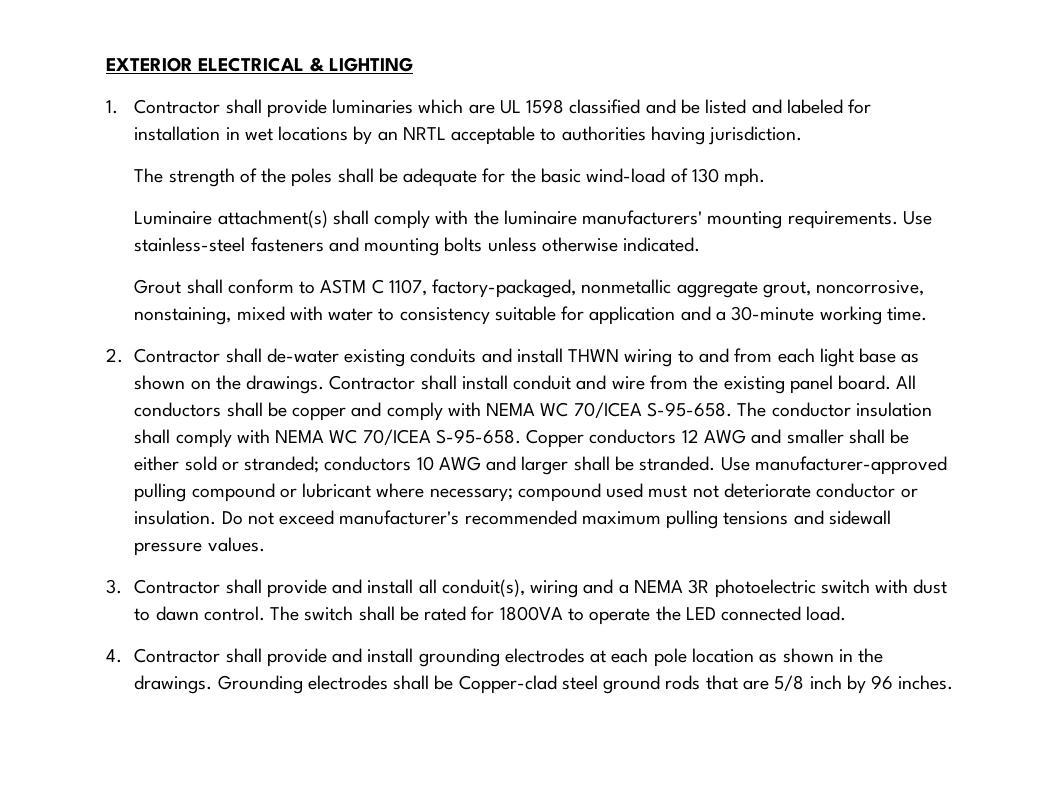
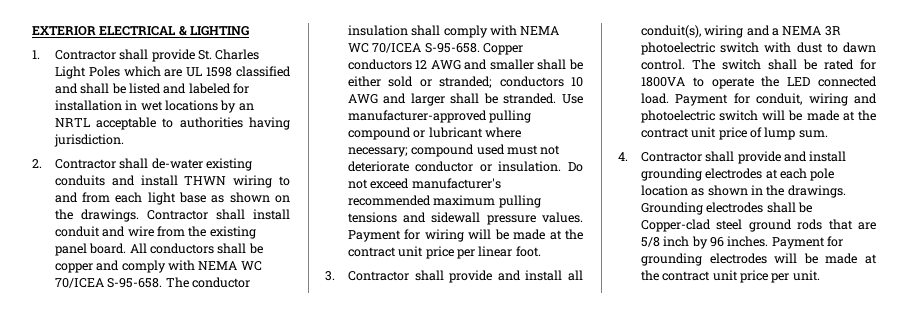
- 1. Contractor shall provide luminaries which are UL 1598 classified and be listed and labeled for installation in wet locations by an NRTL acceptable to authorities having jurisdiction.
+ 1. Contractor shall provide St. Charles Light Poles which are UL 1598 classified and shall be listed and labeled for installation in wet locations by an NRTL acceptable to authorities having jurisdiction.
- The strength of the poles shall be adequate for the basic wind-load of 130 mph.
- Luminaire attachment(s) shall comply with the luminaire manufacturers' mounting requirements. Use stainless-steel fasteners and mounting bolts unless otherwise indicated.
- Grout shall conform to ASTM C 1107, factory-packaged, nonmetallic aggregate grout, noncorrosive, nonstaining, mixed with water to consistency suitable for application and a 30-minute working time.
+ Payment for wiring will be made at the contract unit price per linear foot.
+ Payment for conduit, wiring and photoelectric switch will be made at the contract unit price of lump sum.
+ Payment for grounding electrodes will be made at the contract unit price per unit.

